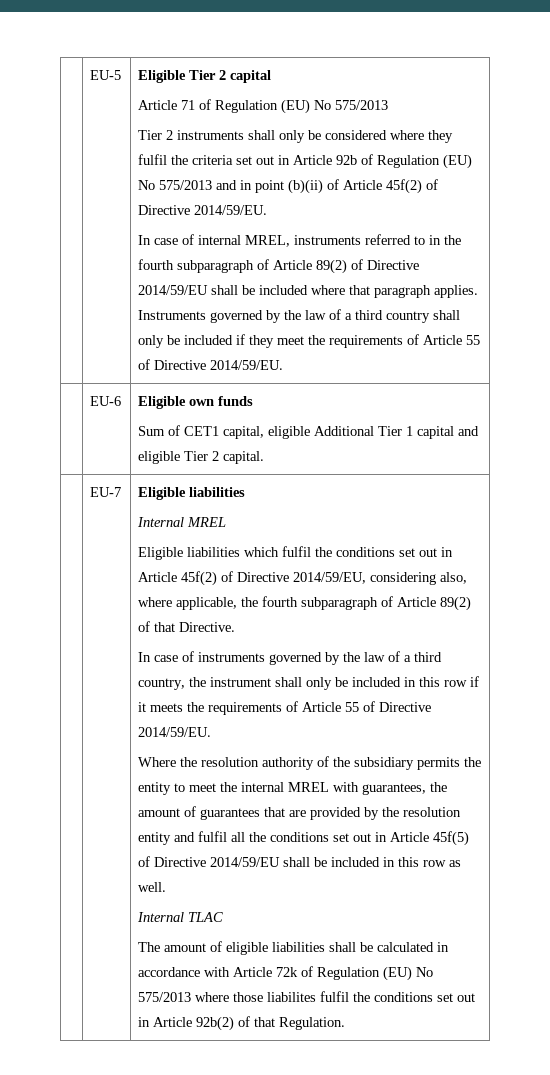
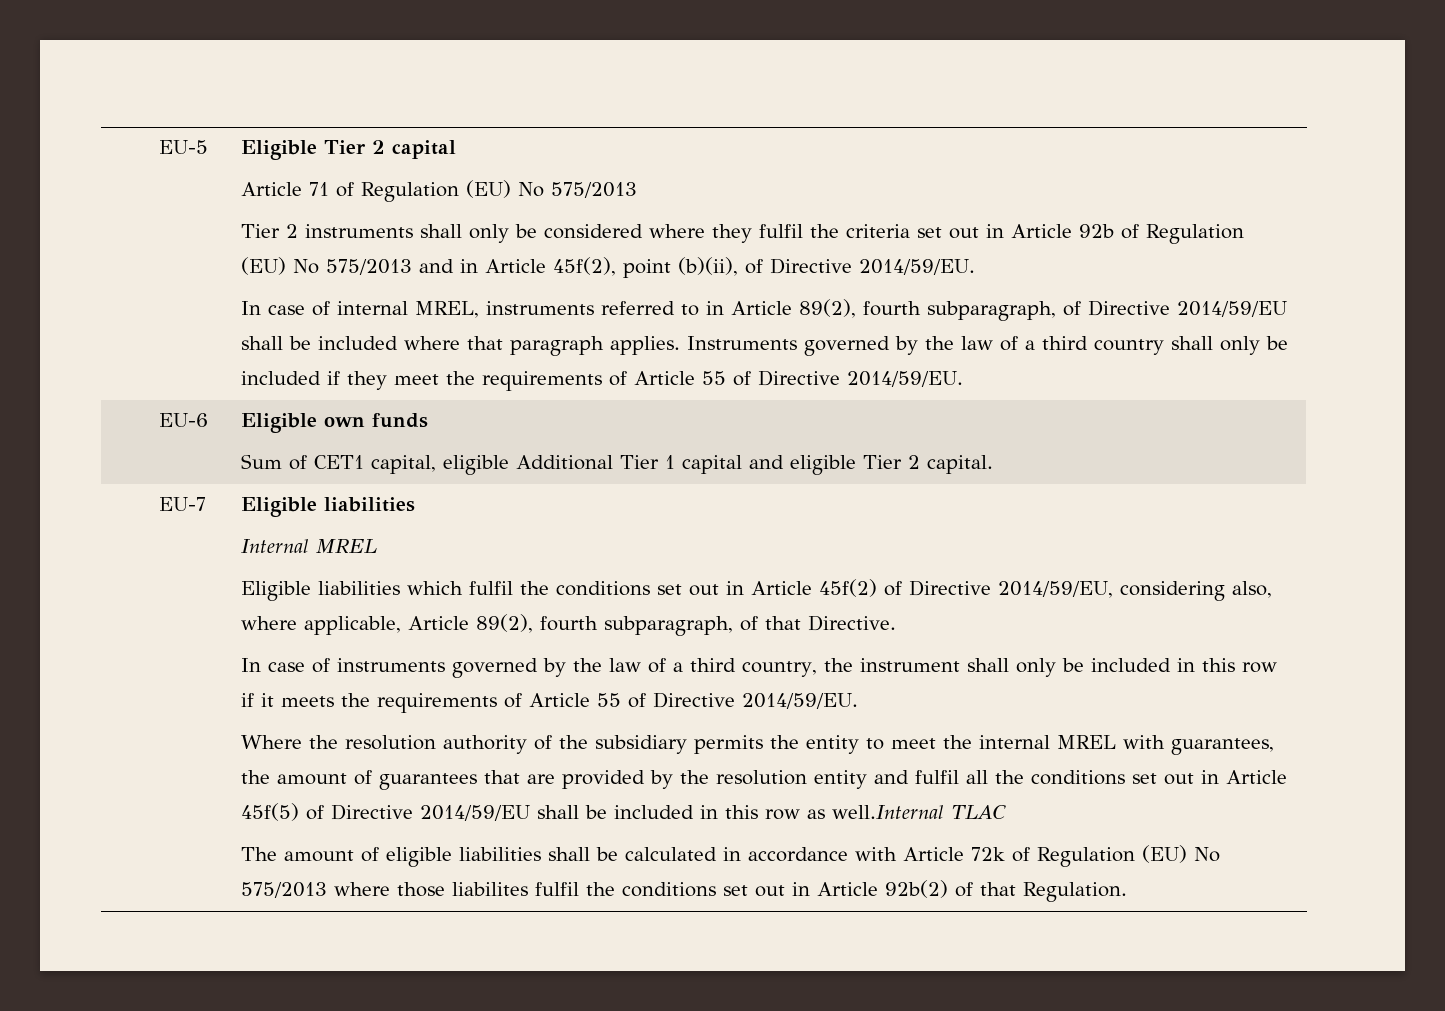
- Tier 2 instruments shall only be considered where they fulfil the criteria set out in Article 92b of Regulation (EU) No 575/2013 and in point (b)(ii) of Article 45f(2) of Directive 2014/59/EU.
+ Tier 2 instruments shall only be considered where they fulfil the criteria set out in Article 92b of Regulation (EU) No 575/2013 and in Article 45f(2), point (b)(ii), of Directive 2014/59/EU.
- In case of internal MREL, instruments referred to in the fourth subparagraph of Article 89(2) of Directive 2014/59/EU shall be included where that paragraph applies.
+ In case of internal MREL, instruments referred to in Article 89(2), fourth subparagraph, of Directive 2014/59/EU shall be included where that paragraph applies.
- Eligible liabilities which fulfil the conditions set out in Article 45f(2) of Directive 2014/59/EU, considering also, where applicable, the fourth subparagraph of Article 89(2) of that Directive.
+ Eligible liabilities which fulfil the conditions set out in Article 45f(2) of Directive 2014/59/EU, considering also, where applicable, Article 89(2), fourth subparagraph, of that Directive.
- Where the resolution authority of the subsidiary permits the entity to meet the internal MREL with guarantees, the amount of guarantees that are provided by the resolution entity and fulfil all the conditions set out in Article 45f(5) of Directive 2014/59/EU shall be included in this row as well.
- Internal TLAC
+ Where the resolution authority of the subsidiary permits the entity to meet the internal MREL with guarantees, the amount of guarantees that are provided by the resolution entity and fulfil all the conditions set out in Article 45f(5) of Directive 2014/59/EU shall be included in this row as well.Internal TLAC

